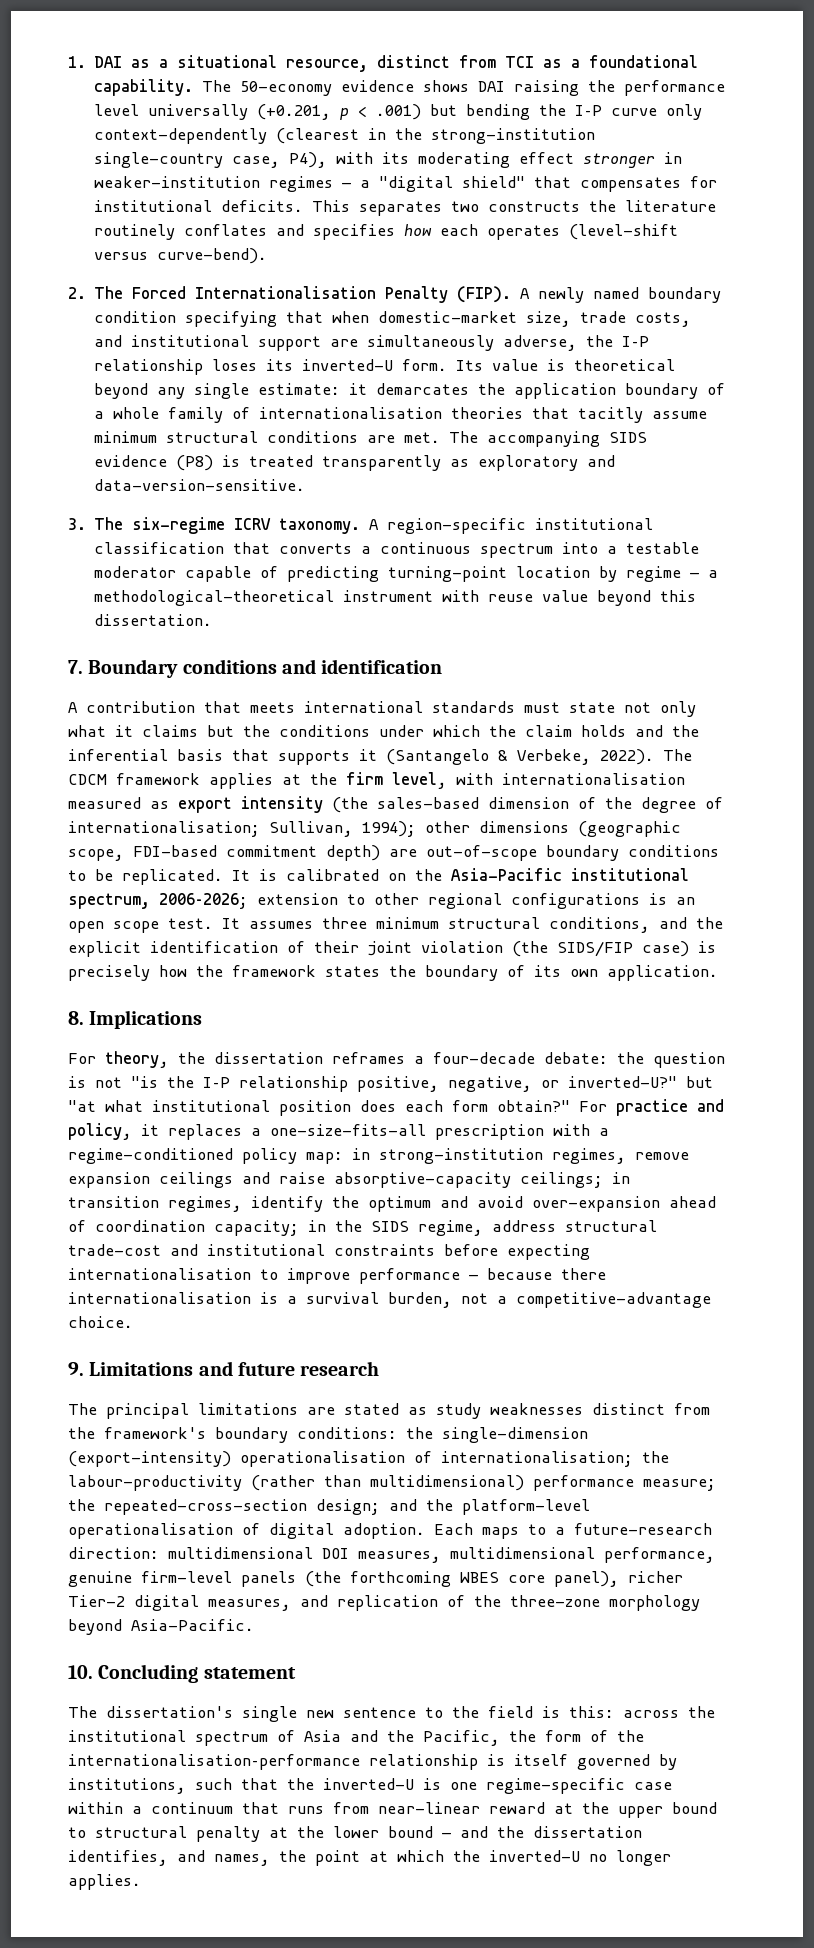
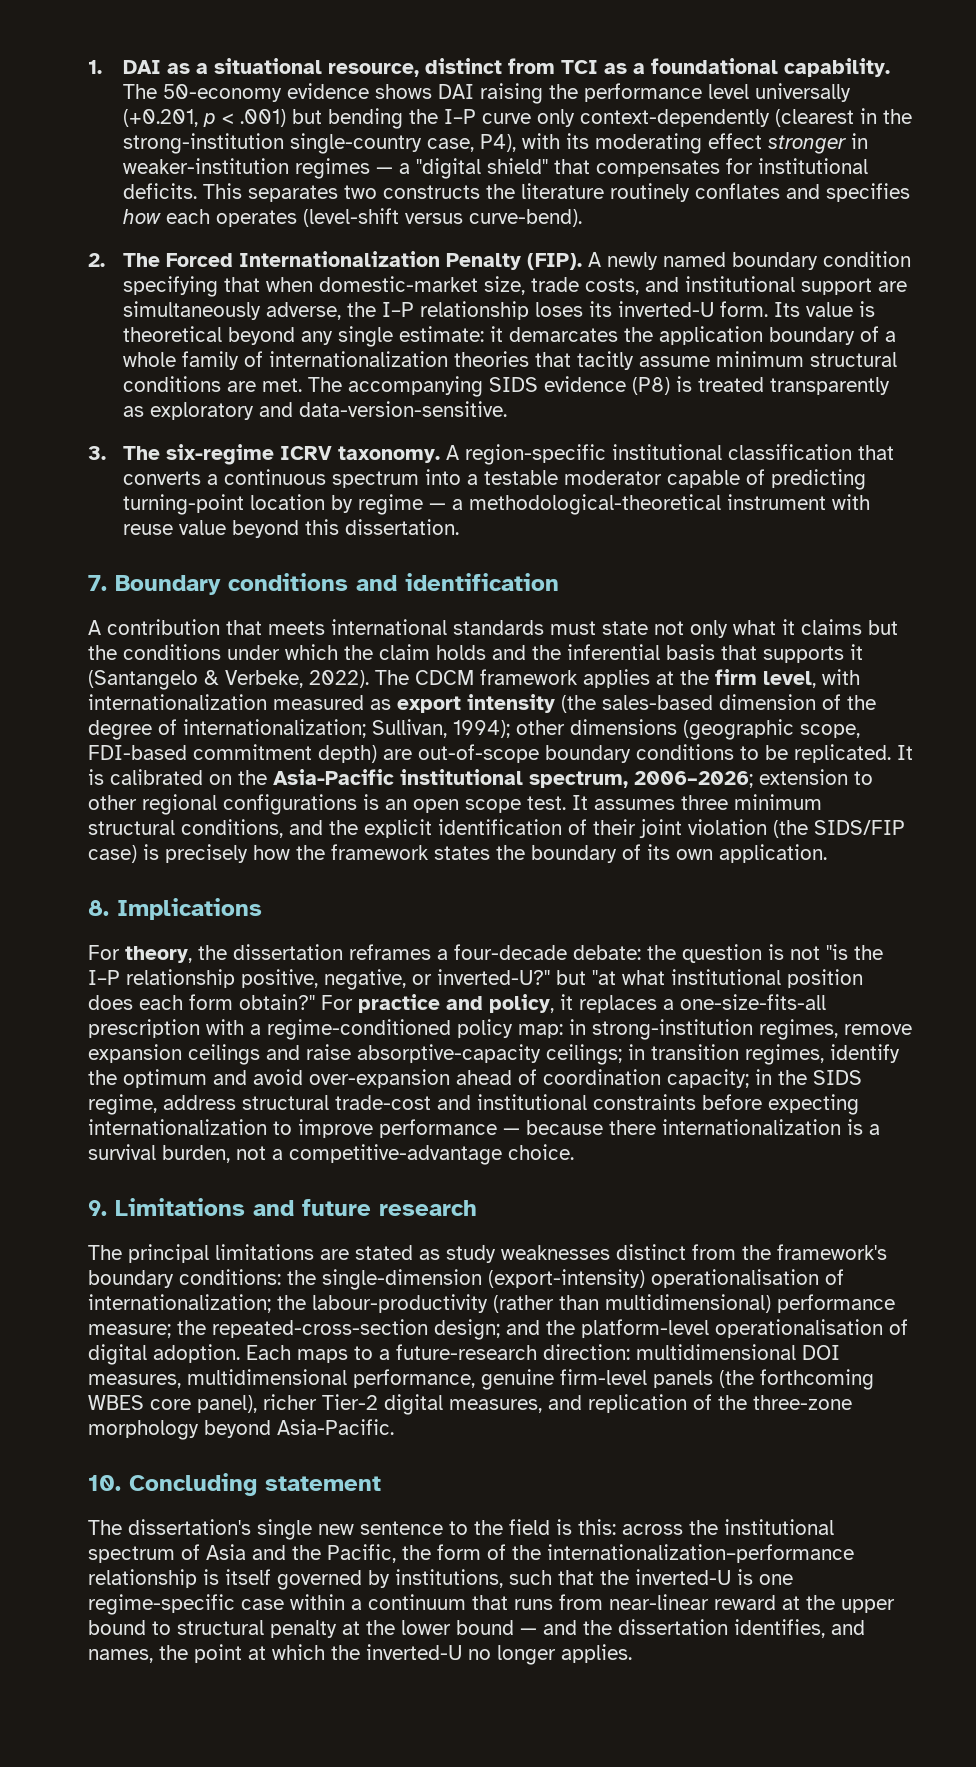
- 2. The Forced Internationalisation Penalty (FIP).
+ 2. The Forced Internationalization Penalty (FIP).
- Its value is theoretical beyond any single estimate: it demarcates the application boundary of a whole family of internationalisation theories that tacitly assume minimum structural conditions are met.
+ Its value is theoretical beyond any single estimate: it demarcates the application boundary of a whole family of internationalization theories that tacitly assume minimum structural conditions are met.
- The CDCM framework applies at the firm level, with internationalisation measured as export intensity (the sales-based dimension of the degree of internationalisation; Sullivan, 1994); other dimensions (geographic scope, FDI-based commitment depth) are out-of-scope boundary conditions to be replicated.
+ The CDCM framework applies at the firm level, with internationalization measured as export intensity (the sales-based dimension of the degree of internationalization; Sullivan, 1994); other dimensions (geographic scope, FDI-based commitment depth) are out-of-scope boundary conditions to be replicated.
- in the SIDS regime, address structural trade-cost and institutional constraints before expecting internationalisation to improve performance — because there internationalisation is a survival burden, not a competitive-advantage choice.
+ in the SIDS regime, address structural trade-cost and institutional constraints before expecting internationalization to improve performance — because there internationalization is a survival burden, not a competitive-advantage choice.
- The principal limitations are stated as study weaknesses distinct from the framework's boundary conditions: the single-dimension (export-intensity) operationalisation of internationalisation; the labour-productivity (rather than multidimensional) performance measure; the repeated-cross-section design; and the platform-level operationalisation of digital adoption.
+ The principal limitations are stated as study weaknesses distinct from the framework's boundary conditions: the single-dimension (export-intensity) operationalisation of internationalization; the labour-productivity (rather than multidimensional) performance measure; the repeated-cross-section design; and the platform-level operationalisation of digital adoption.
- across the institutional spectrum of Asia and the Pacific, the form of the internationalisation–performance relationship is itself governed by institutions, such that the inverted-U is one regime-specific case within a continuum that runs from near-linear reward at the upper bound to structural penalty at the lower bound — and the dissertation identifies, and names, the point at which the inverted-U no longer applies.
+ across the institutional spectrum of Asia and the Pacific, the form of the internationalization–performance relationship is itself governed by institutions, such that the inverted-U is one regime-specific case within a continuum that runs from near-linear reward at the upper bound to structural penalty at the lower bound — and the dissertation identifies, and names, the point at which the inverted-U no longer applies.

